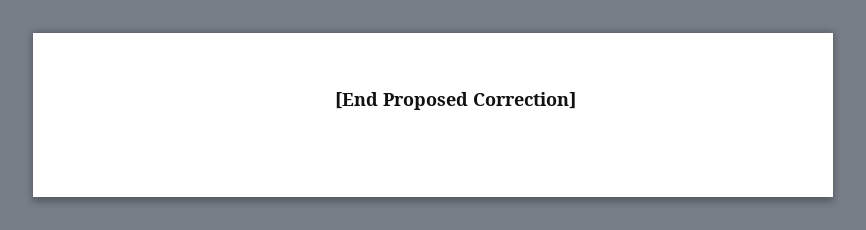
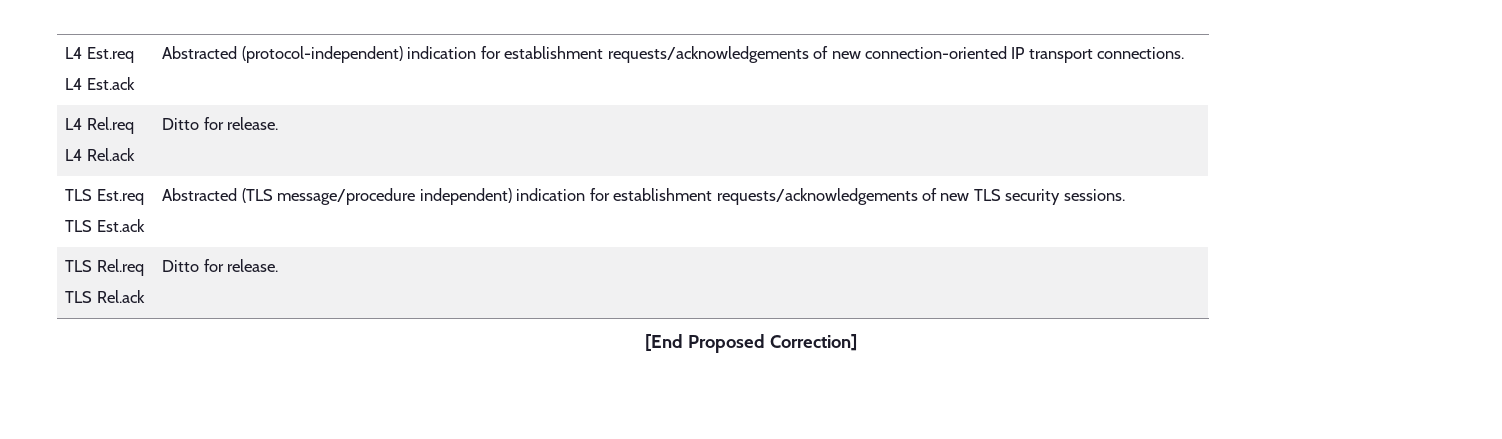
+ L4 Est.req
+ L4 Est.ack | Abstracted (protocol-independent) indication for establishment requests/acknowledgements of new connection-oriented IP transport connections.
+ L4 Rel.req
+ L4 Rel.ack | Ditto for release.
+ TLS Est.req
+ TLS Est.ack | Abstracted (TLS message/procedure independent) indication for establishment requests/acknowledgements of new TLS security sessions.
+ TLS Rel.req
+ TLS Rel.ack | Ditto for release.

